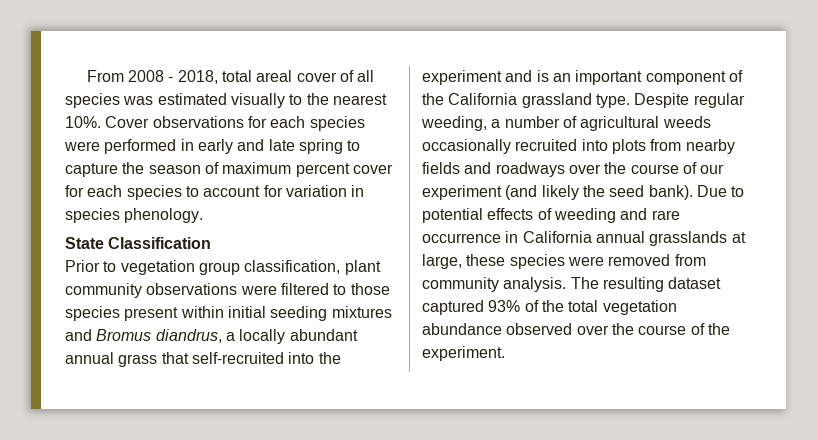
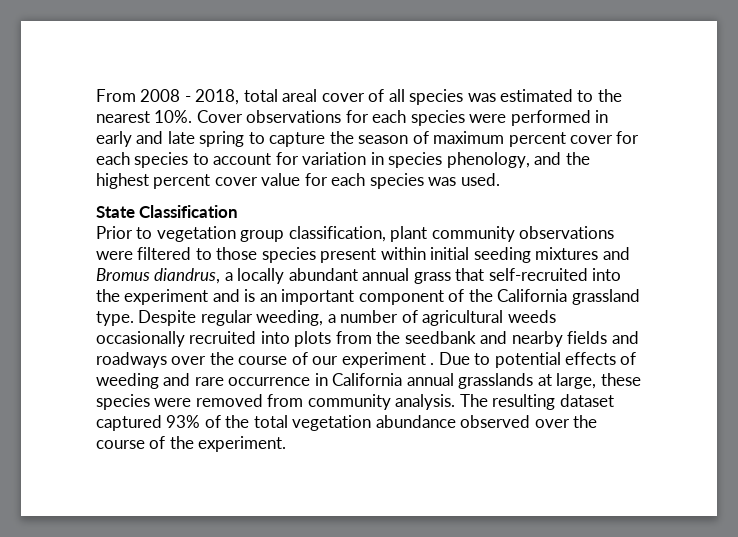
- From 2008 - 2018, total areal cover of all species was estimated visually to the nearest 10%.
+ From 2008 - 2018, total areal cover of all species was estimated to the nearest 10%.
- Cover observations for each species were performed in early and late spring to capture the season of maximum percent cover for each species to account for variation in species phenology.
+ Cover observations for each species were performed in early and late spring to capture the season of maximum percent cover for each species to account for variation in species phenology, and the highest percent cover value for each species was used.
- Despite regular weeding, a number of agricultural weeds occasionally recruited into plots from nearby fields and roadways over the course of our experiment (and likely the seed bank).
+ Despite regular weeding, a number of agricultural weeds occasionally recruited into plots from the seedbank and nearby fields and roadways over the course of our experiment .

